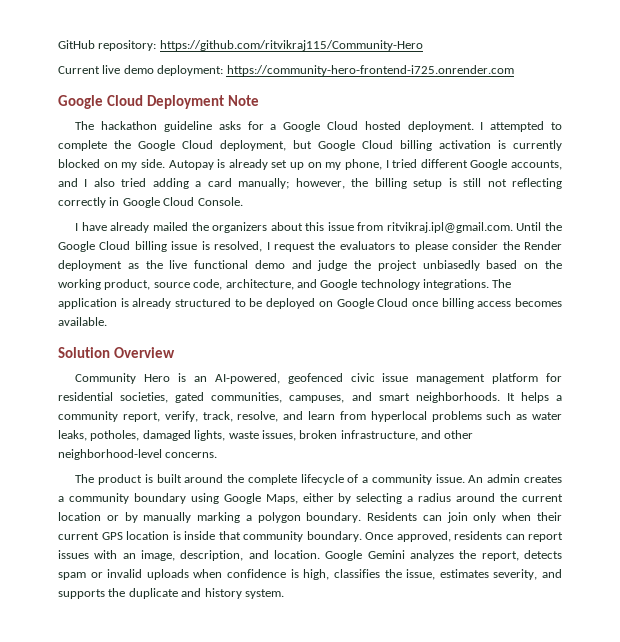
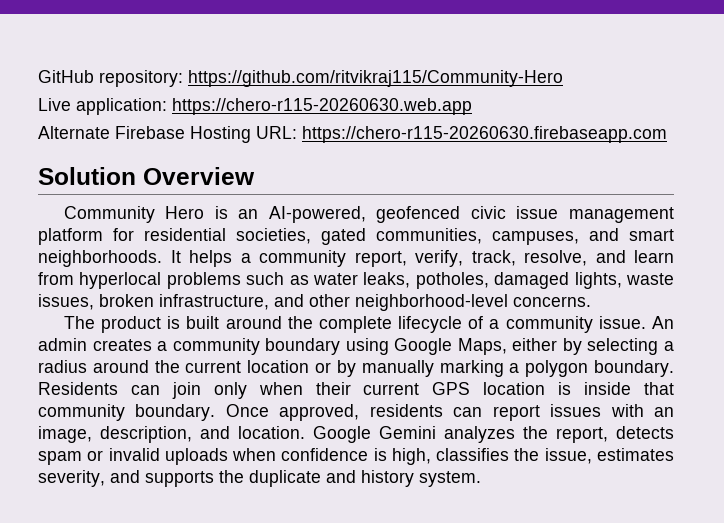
- Current live demo deployment: https://community-hero-frontend-i725.onrender.com
- Google Cloud Deployment Note
- The hackathon guideline asks for a Google Cloud hosted deployment. I attempted to complete the Google Cloud deployment, but Google Cloud billing activation is currently blocked on my side. Autopay is already set up on my phone, I tried different Google accounts, and I also tried adding a card manually; however, the billing setup is still not reflecting correctly in Google Cloud Console.
- I have already mailed the organizers about this issue from ritvikraj.ipl@gmail.com. Until the Google Cloud billing issue is resolved, I request the evaluators to please consider the Render deployment as the live functional demo and judge the project unbiasedly based on the working product, source code, architecture, and Google technology integrations. The application is already structured to be deployed on Google Cloud once billing access becomes available.
+ Live application: https://chero-r115-20260630.web.app
+ Alternate Firebase Hosting URL: https://chero-r115-20260630.firebaseapp.com

